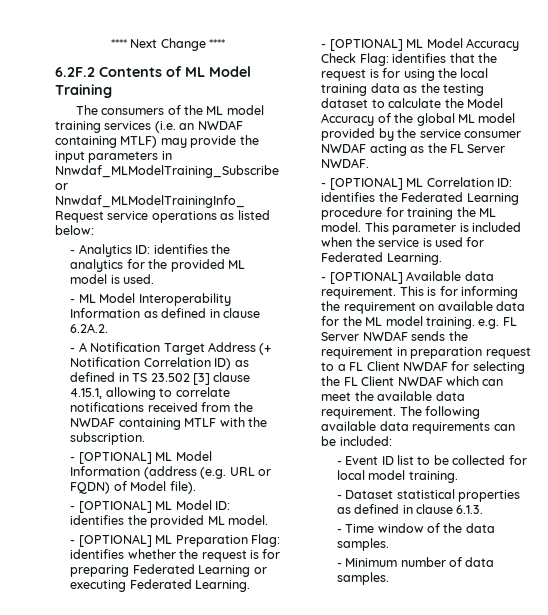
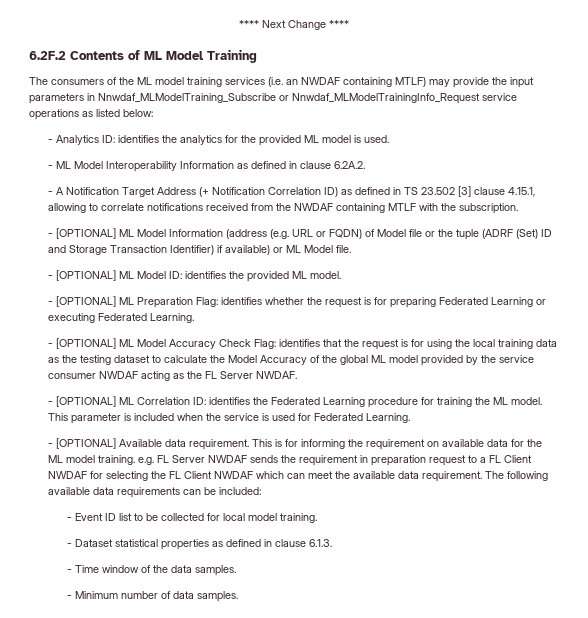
- - [OPTIONAL] ML Model Information (address (e.g. URL or FQDN) of Model file).
+ - [OPTIONAL] ML Model Information (address (e.g. URL or FQDN) of Model file or the tuple (ADRF (Set) ID and Storage Transaction Identifier) if available) or ML Model file.

